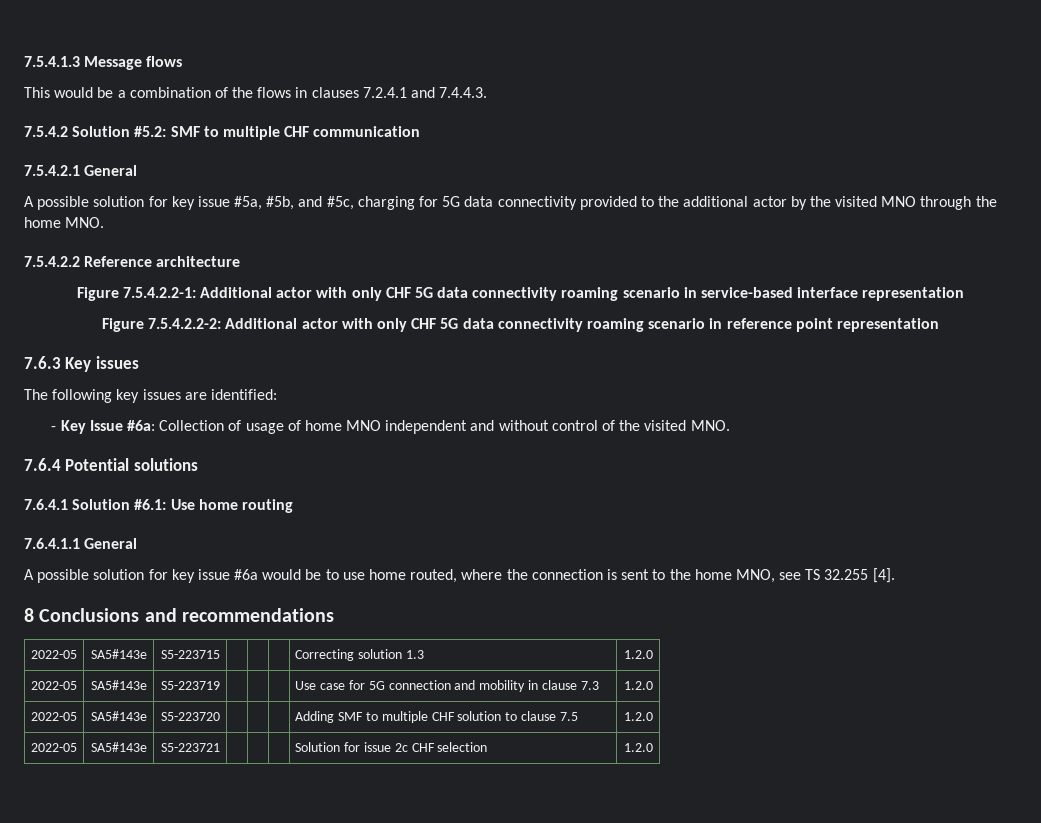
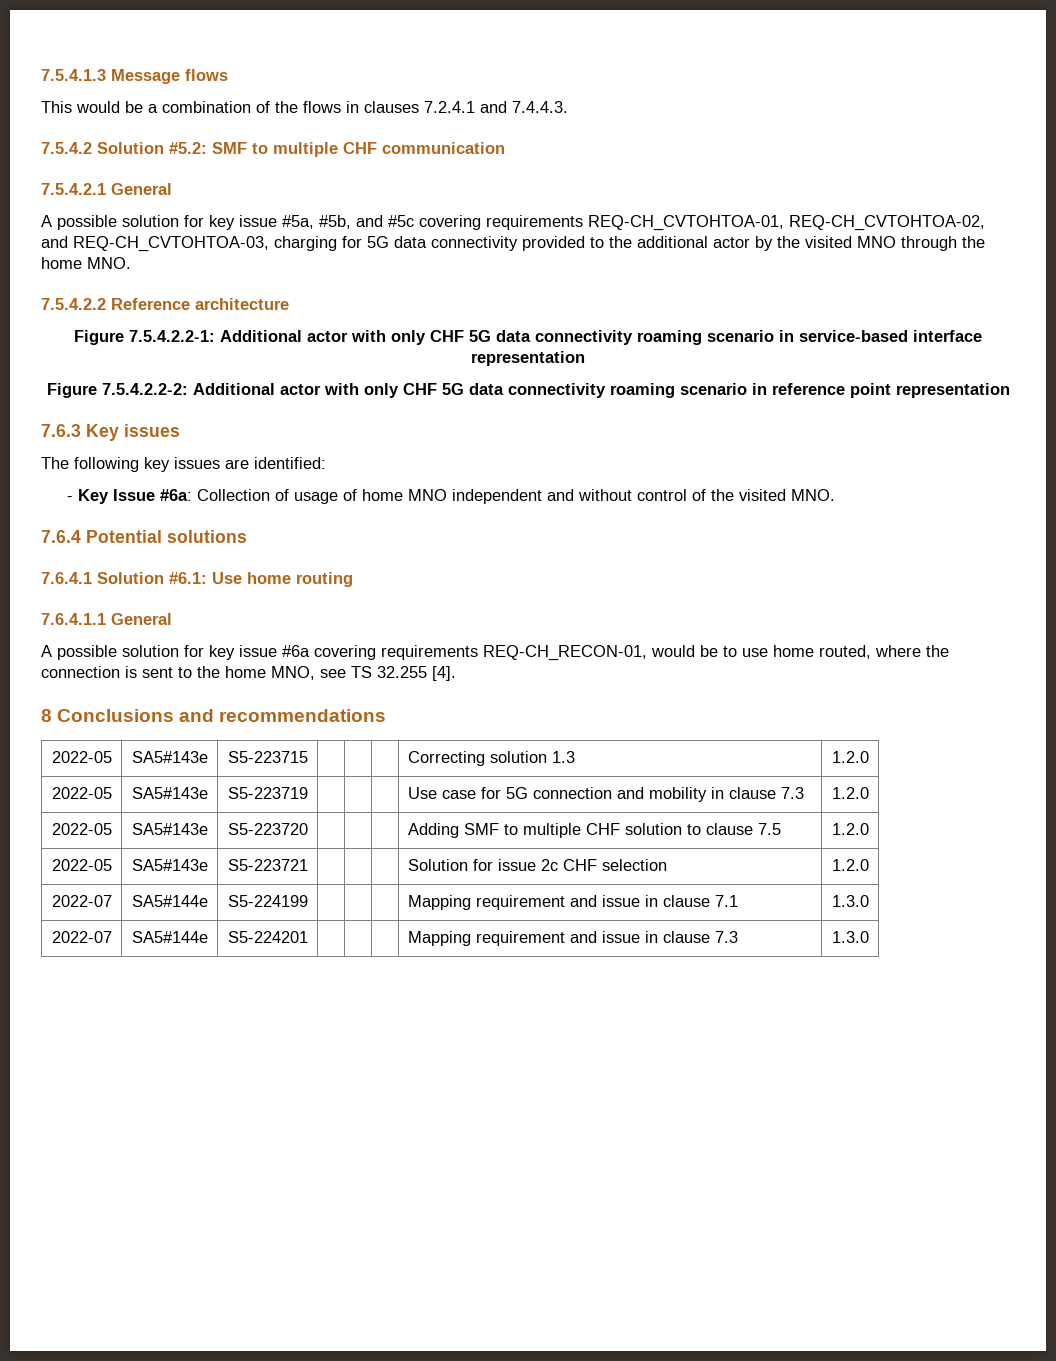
- A possible solution for key issue #5a, #5b, and #5c, charging for 5G data connectivity provided to the additional actor by the visited MNO through the home MNO.
+ A possible solution for key issue #5a, #5b, and #5c covering requirements REQ-CH_CVTOHTOA-01, REQ-CH_CVTOHTOA-02, and REQ-CH_CVTOHTOA-03, charging for 5G data connectivity provided to the additional actor by the visited MNO through the home MNO.
- A possible solution for key issue #6a would be to use home routed, where the connection is sent to the home MNO, see TS 32.255 [4].
+ A possible solution for key issue #6a covering requirements REQ-CH_RECON-01, would be to use home routed, where the connection is sent to the home MNO, see TS 32.255 [4].
+ 2022-07 | SA5#144e | S5-224199 | | | | Mapping requirement and issue in clause 7.1 | 1.3.0
+ 2022-07 | SA5#144e | S5-224201 | | | | Mapping requirement and issue in clause 7.3 | 1.3.0

